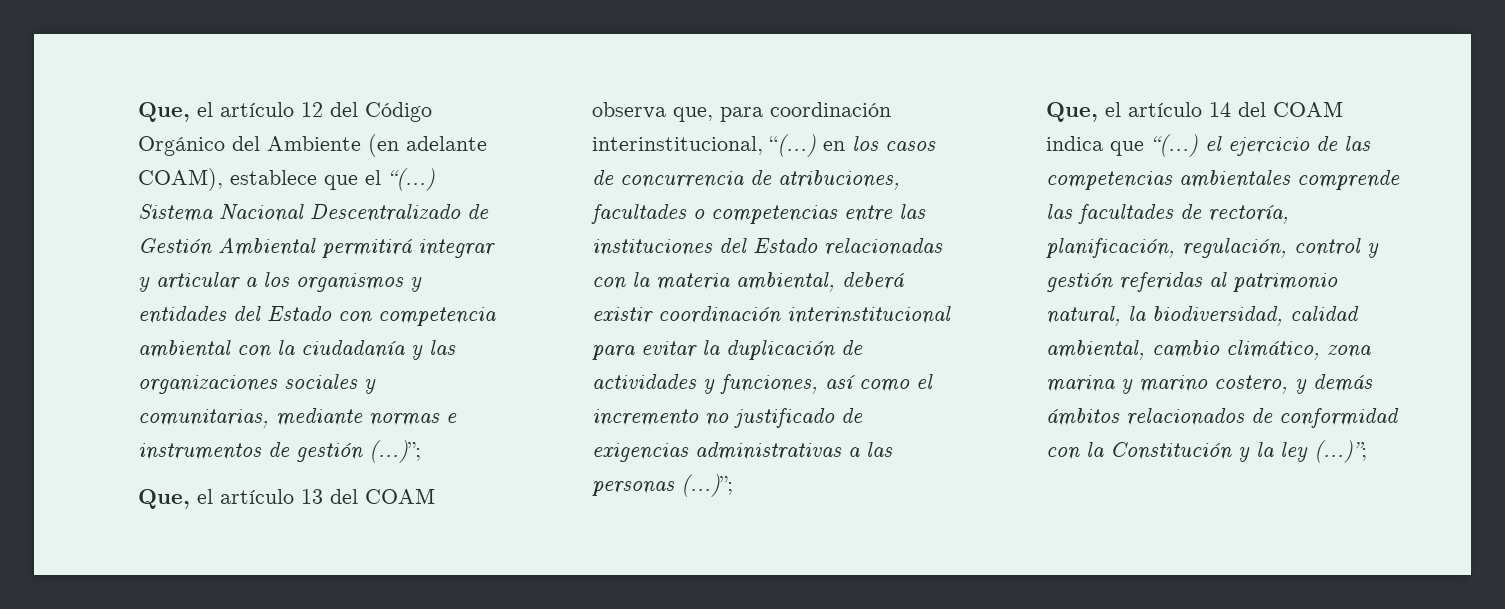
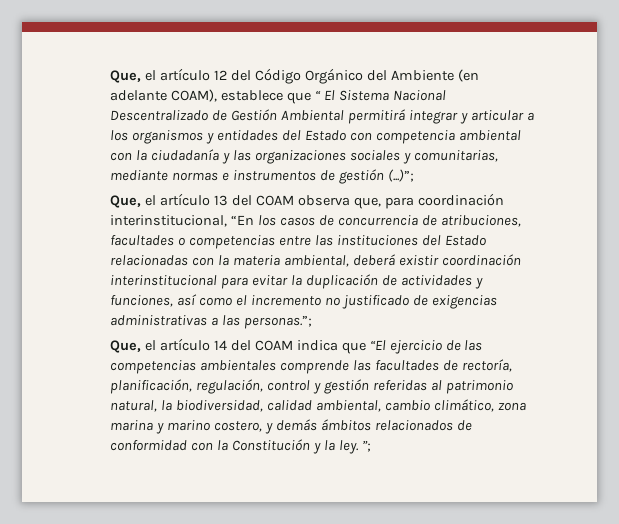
- Que, el artículo 12 del Código Orgánico del Ambiente (en adelante COAM), establece que el “(...) Sistema Nacional Descentralizado de Gestión Ambiental permitirá integrar y articular a los organismos y entidades del Estado con competencia ambiental con la ciudadanía y las organizaciones sociales y comunitarias, mediante normas e instrumentos de gestión (...)”;
+ Que, el artículo 12 del Código Orgánico del Ambiente (en adelante COAM), establece que “ El Sistema Nacional Descentralizado de Gestión Ambiental permitirá integrar y articular a los organismos y entidades del Estado con competencia ambiental con la ciudadanía y las organizaciones sociales y comunitarias, mediante normas e instrumentos de gestión (...)”;
- Que, el artículo 13 del COAM observa que, para coordinación interinstitucional, “(...) en los casos de concurrencia de atribuciones, facultades o competencias entre las instituciones del Estado relacionadas con la materia ambiental, deberá existir coordinación interinstitucional para evitar la duplicación de actividades y funciones, así como el incremento no justificado de exigencias administrativas a las personas (...)”;
+ Que, el artículo 13 del COAM observa que, para coordinación interinstitucional, “En los casos de concurrencia de atribuciones, facultades o competencias entre las instituciones del Estado relacionadas con la materia ambiental, deberá existir coordinación interinstitucional para evitar la duplicación de actividades y funciones, así como el incremento no justificado de exigencias administrativas a las personas.”;
- Que, el artículo 14 del COAM indica que “(...) el ejercicio de las competencias ambientales comprende las facultades de rectoría, planificación, regulación, control y gestión referidas al patrimonio natural, la biodiversidad, calidad ambiental, cambio climático, zona marina y marino costero, y demás ámbitos relacionados de conformidad con la Constitución y la ley (...)”;
+ Que, el artículo 14 del COAM indica que “El ejercicio de las competencias ambientales comprende las facultades de rectoría, planificación, regulación, control y gestión referidas al patrimonio natural, la biodiversidad, calidad ambiental, cambio climático, zona marina y marino costero, y demás ámbitos relacionados de conformidad con la Constitución y la ley. ”;

